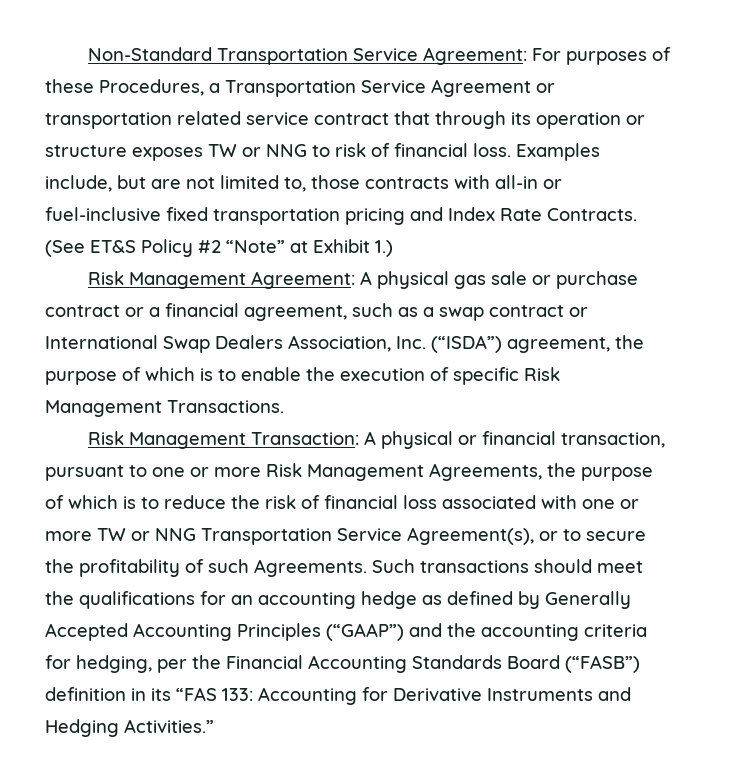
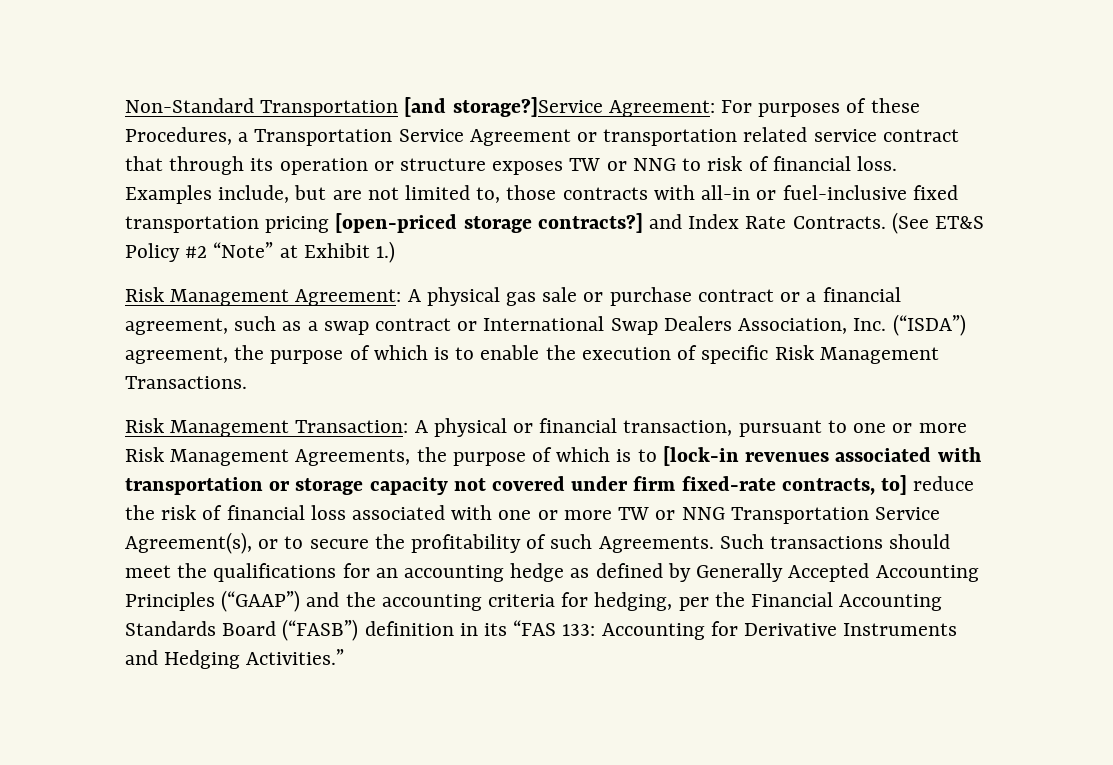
- Non-Standard Transportation Service Agreement: For purposes of these Procedures, a Transportation Service Agreement or transportation related service contract that through its operation or structure exposes TW or NNG to risk of financial loss.
+ Non-Standard Transportation [and storage?]Service Agreement: For purposes of these Procedures, a Transportation Service Agreement or transportation related service contract that through its operation or structure exposes TW or NNG to risk of financial loss.
- Examples include, but are not limited to, those contracts with all-in or fuel-inclusive fixed transportation pricing and Index Rate Contracts.
+ Examples include, but are not limited to, those contracts with all-in or fuel-inclusive fixed transportation pricing [open-priced storage contracts?] and Index Rate Contracts.
- Risk Management Transaction: A physical or financial transaction, pursuant to one or more Risk Management Agreements, the purpose of which is to reduce the risk of financial loss associated with one or more TW or NNG Transportation Service Agreement(s), or to secure the profitability of such Agreements.
+ Risk Management Transaction: A physical or financial transaction, pursuant to one or more Risk Management Agreements, the purpose of which is to [lock-in revenues associated with transportation or storage capacity not covered under firm fixed-rate contracts, to] reduce the risk of financial loss associated with one or more TW or NNG Transportation Service Agreement(s), or to secure the profitability of such Agreements.

